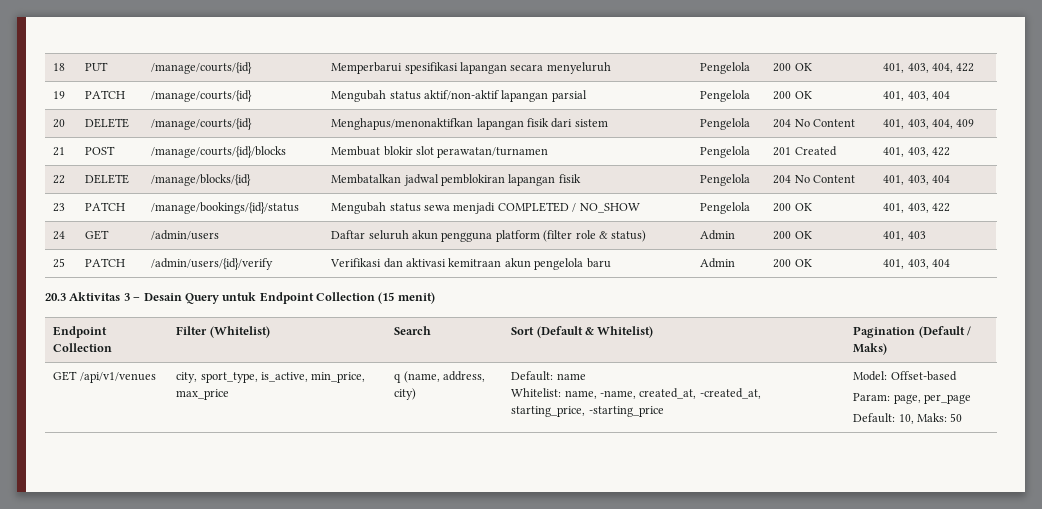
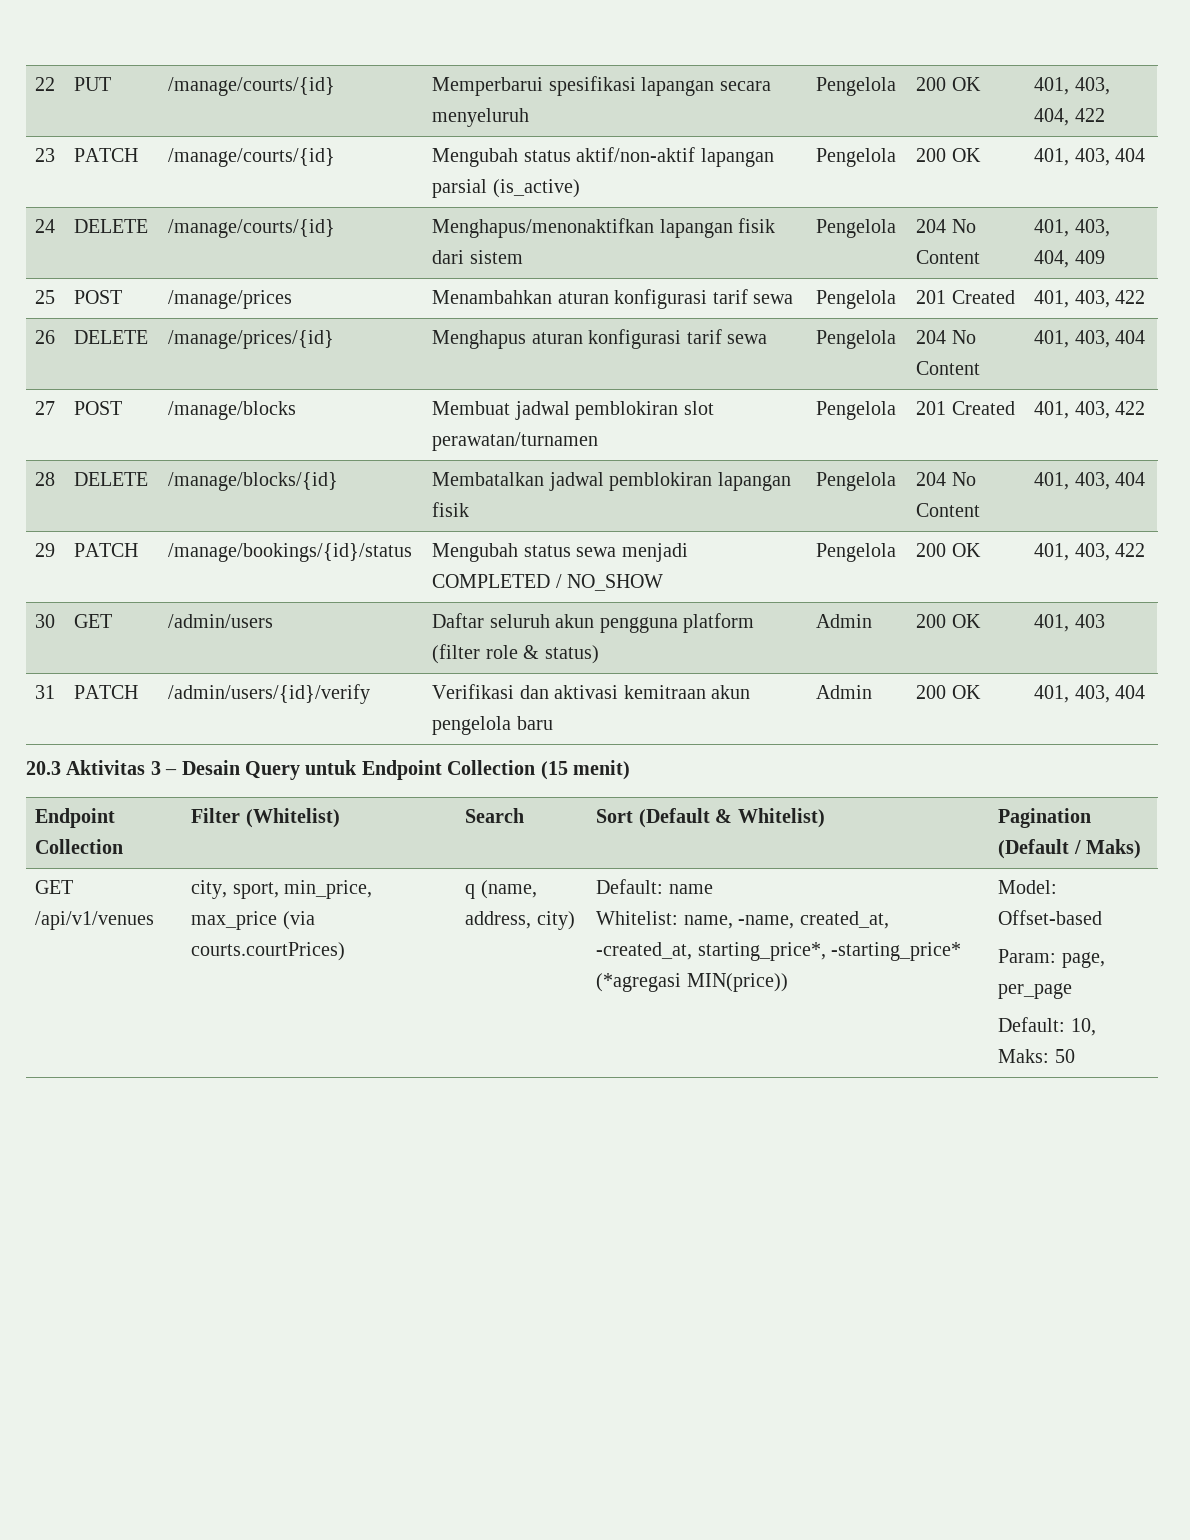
- 18 | PUT | /manage/courts/{id} | Memperbarui spesifikasi lapangan secara menyeluruh | Pengelola | 200 OK | 401, 403, 404, 422
+ 22 | PUT | /manage/courts/{id} | Memperbarui spesifikasi lapangan secara menyeluruh | Pengelola | 200 OK | 401, 403, 404, 422
- 19 | PATCH | /manage/courts/{id} | Mengubah status aktif/non-aktif lapangan parsial | Pengelola | 200 OK | 401, 403, 404
+ 23 | PATCH | /manage/courts/{id} | Mengubah status aktif/non-aktif lapangan parsial (is_active) | Pengelola | 200 OK | 401, 403, 404
- 20 | DELETE | /manage/courts/{id} | Menghapus/menonaktifkan lapangan fisik dari sistem | Pengelola | 204 No Content | 401, 403, 404, 409
+ 24 | DELETE | /manage/courts/{id} | Menghapus/menonaktifkan lapangan fisik dari sistem | Pengelola | 204 No Content | 401, 403, 404, 409
- 21 | POST | /manage/courts/{id}/blocks | Membuat blokir slot perawatan/turnamen | Pengelola | 201 Created | 401, 403, 422
+ 25 | POST | /manage/prices | Menambahkan aturan konfigurasi tarif sewa | Pengelola | 201 Created | 401, 403, 422
+ 26 | DELETE | /manage/prices/{id} | Menghapus aturan konfigurasi tarif sewa | Pengelola | 204 No Content | 401, 403, 404
+ 27 | POST | /manage/blocks | Membuat jadwal pemblokiran slot perawatan/turnamen | Pengelola | 201 Created | 401, 403, 422
- 22 | DELETE | /manage/blocks/{id} | Membatalkan jadwal pemblokiran lapangan fisik | Pengelola | 204 No Content | 401, 403, 404
+ 28 | DELETE | /manage/blocks/{id} | Membatalkan jadwal pemblokiran lapangan fisik | Pengelola | 204 No Content | 401, 403, 404
- 23 | PATCH | /manage/bookings/{id}/status | Mengubah status sewa menjadi COMPLETED / NO_SHOW | Pengelola | 200 OK | 401, 403, 422
+ 29 | PATCH | /manage/bookings/{id}/status | Mengubah status sewa menjadi COMPLETED / NO_SHOW | Pengelola | 200 OK | 401, 403, 422
- 24 | GET | /admin/users | Daftar seluruh akun pengguna platform (filter role & status) | Admin | 200 OK | 401, 403
+ 30 | GET | /admin/users | Daftar seluruh akun pengguna platform (filter role & status) | Admin | 200 OK | 401, 403
- 25 | PATCH | /admin/users/{id}/verify | Verifikasi dan aktivasi kemitraan akun pengelola baru | Admin | 200 OK | 401, 403, 404
+ 31 | PATCH | /admin/users/{id}/verify | Verifikasi dan aktivasi kemitraan akun pengelola baru | Admin | 200 OK | 401, 403, 404
- GET /api/v1/venues | city, sport_type, is_active, min_price, max_price | q (name, address, city) | Default: name
- Whitelist: name, -name, created_at, -created_at, starting_price, -starting_price | Model: Offset-based
+ GET /api/v1/venues | city, sport, min_price, max_price (via courts.courtPrices) | q (name, address, city) | Default: name
+ Whitelist: name, -name, created_at, -created_at, starting_price*, -starting_price* (*agregasi MIN(price)) | Model: Offset-based

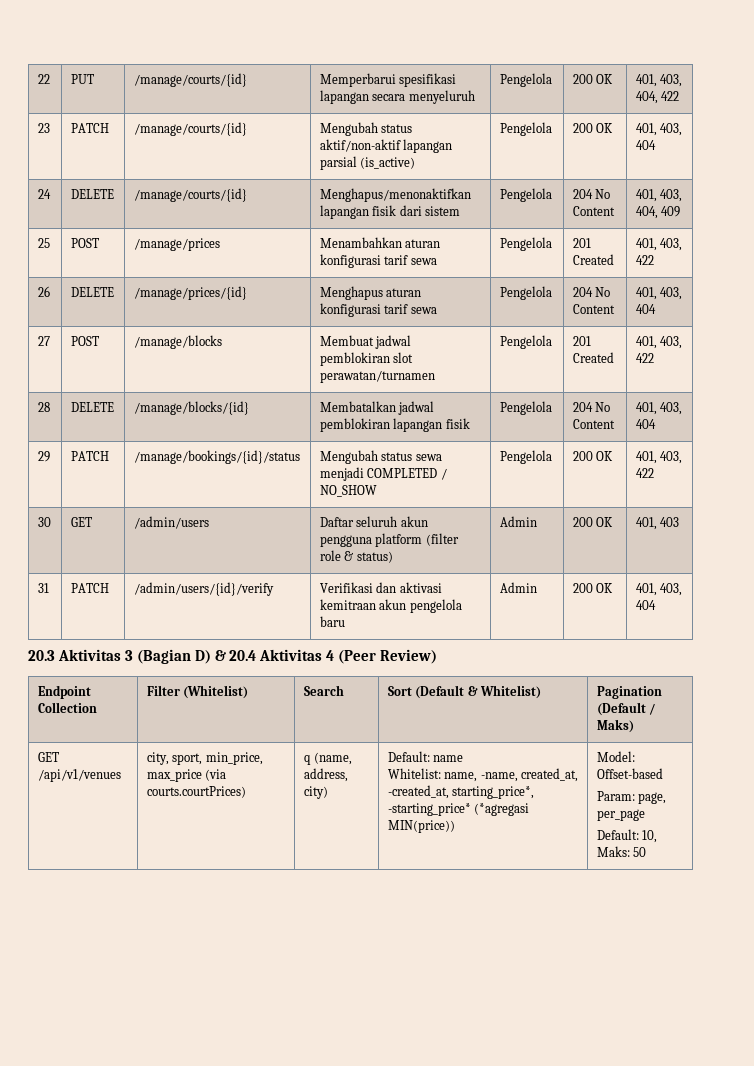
- 20.3 Aktivitas 3 – Desain Query untuk Endpoint Collection (15 menit)
+ 20.3 Aktivitas 3 (Bagian D) & 20.4 Aktivitas 4 (Peer Review)

